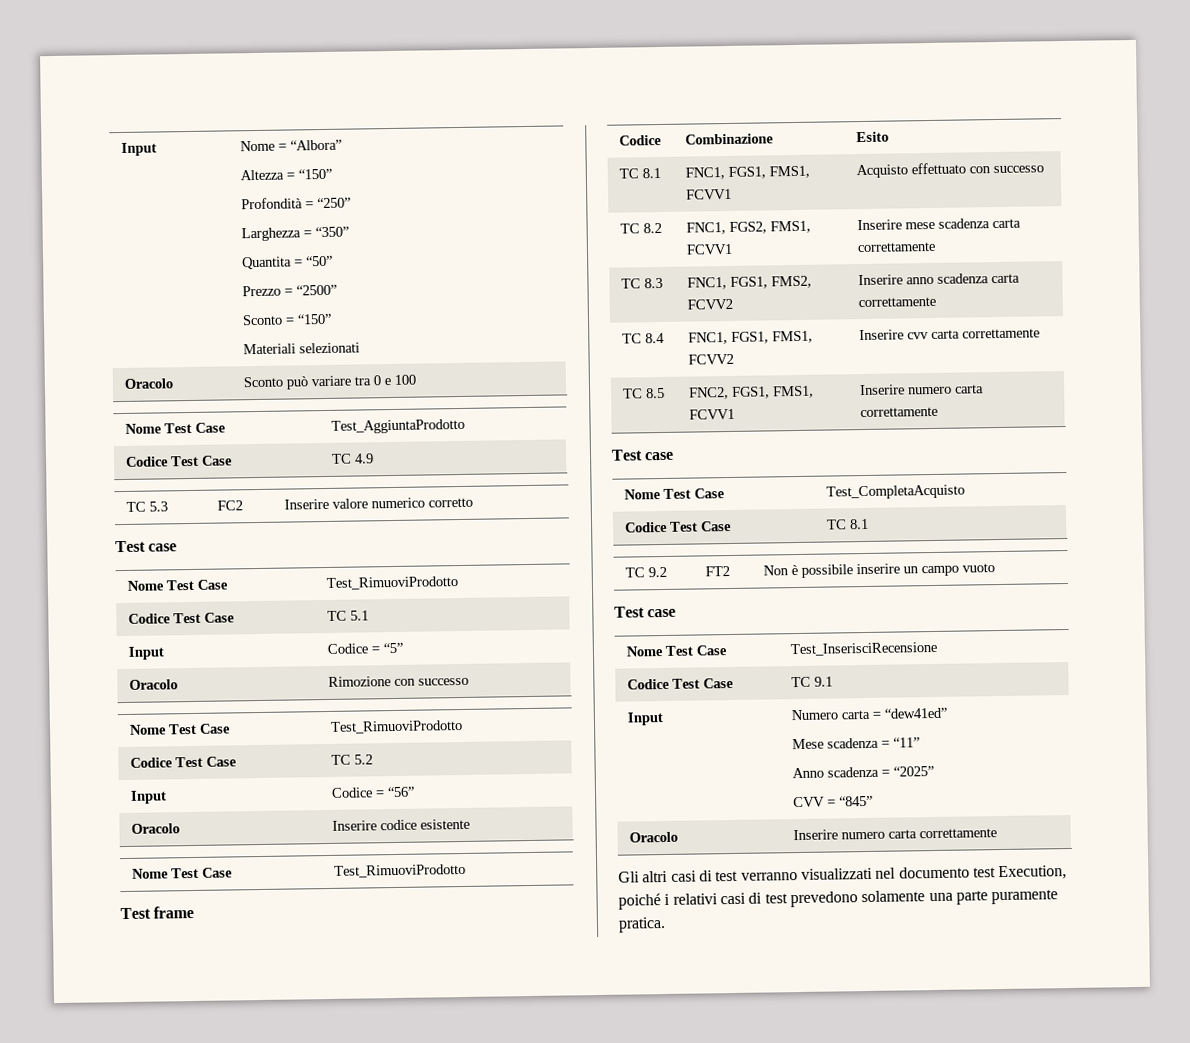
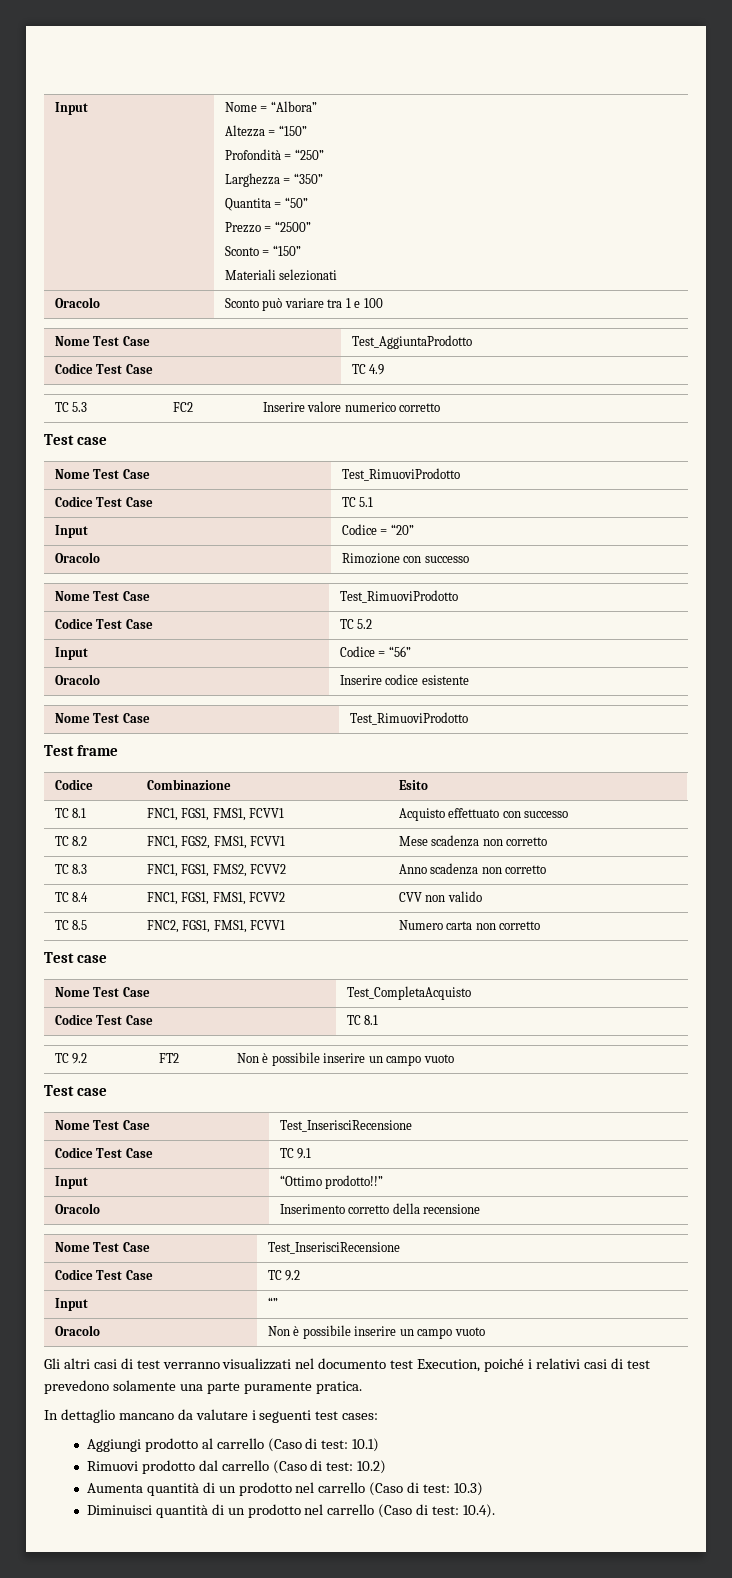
- Oracolo | Sconto può variare tra 0 e 100
+ Oracolo | Sconto può variare tra 1 e 100
- Input | Codice = “5”
+ Input | Codice = “20”
- TC 8.2 | FNC1, FGS2, FMS1, FCVV1 | Inserire mese scadenza carta correttamente
+ TC 8.2 | FNC1, FGS2, FMS1, FCVV1 | Mese scadenza non corretto
- TC 8.3 | FNC1, FGS1, FMS2, FCVV2 | Inserire anno scadenza carta correttamente
+ TC 8.3 | FNC1, FGS1, FMS2, FCVV2 | Anno scadenza non corretto
- TC 8.4 | FNC1, FGS1, FMS1, FCVV2 | Inserire cvv carta correttamente
+ TC 8.4 | FNC1, FGS1, FMS1, FCVV2 | CVV non valido
- TC 8.5 | FNC2, FGS1, FMS1, FCVV1 | Inserire numero carta correttamente
+ TC 8.5 | FNC2, FGS1, FMS1, FCVV1 | Numero carta non corretto
- Input | Numero carta = “dew41ed”
- Mese scadenza = “11”
- Anno scadenza = “2025”
- CVV = “845”
- Oracolo | Inserire numero carta correttamente
+ Input | “Ottimo prodotto!!”
+ Oracolo | Inserimento corretto della recensione
+ Nome Test Case | Test_InserisciRecensione
+ Codice Test Case | TC 9.2
+ Input | “”
+ Oracolo | Non è possibile inserire un campo vuoto
+ In dettaglio mancano da valutare i seguenti test cases:
+ Aggiungi prodotto al carrello (Caso di test: 10.1)
+ Rimuovi prodotto dal carrello (Caso di test: 10.2)
+ Aumenta quantità di un prodotto nel carrello (Caso di test: 10.3)
+ Diminuisci quantità di un prodotto nel carrello (Caso di test: 10.4).

